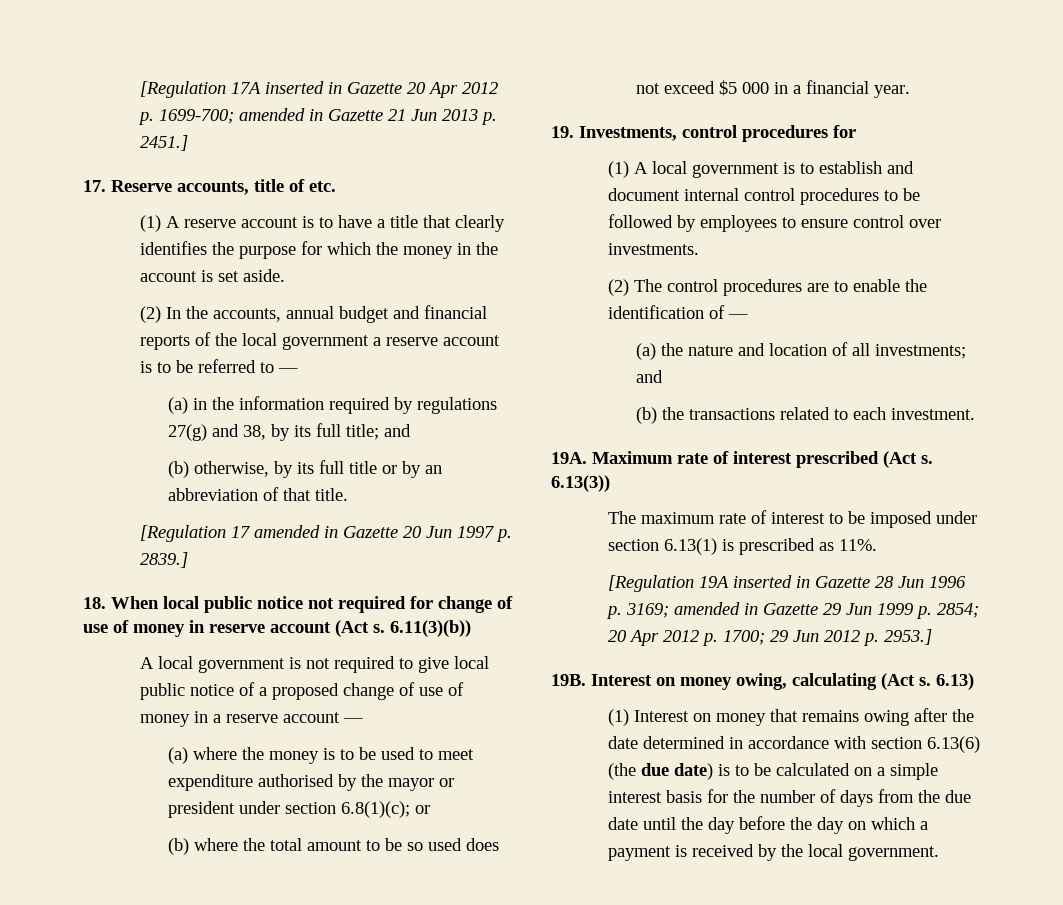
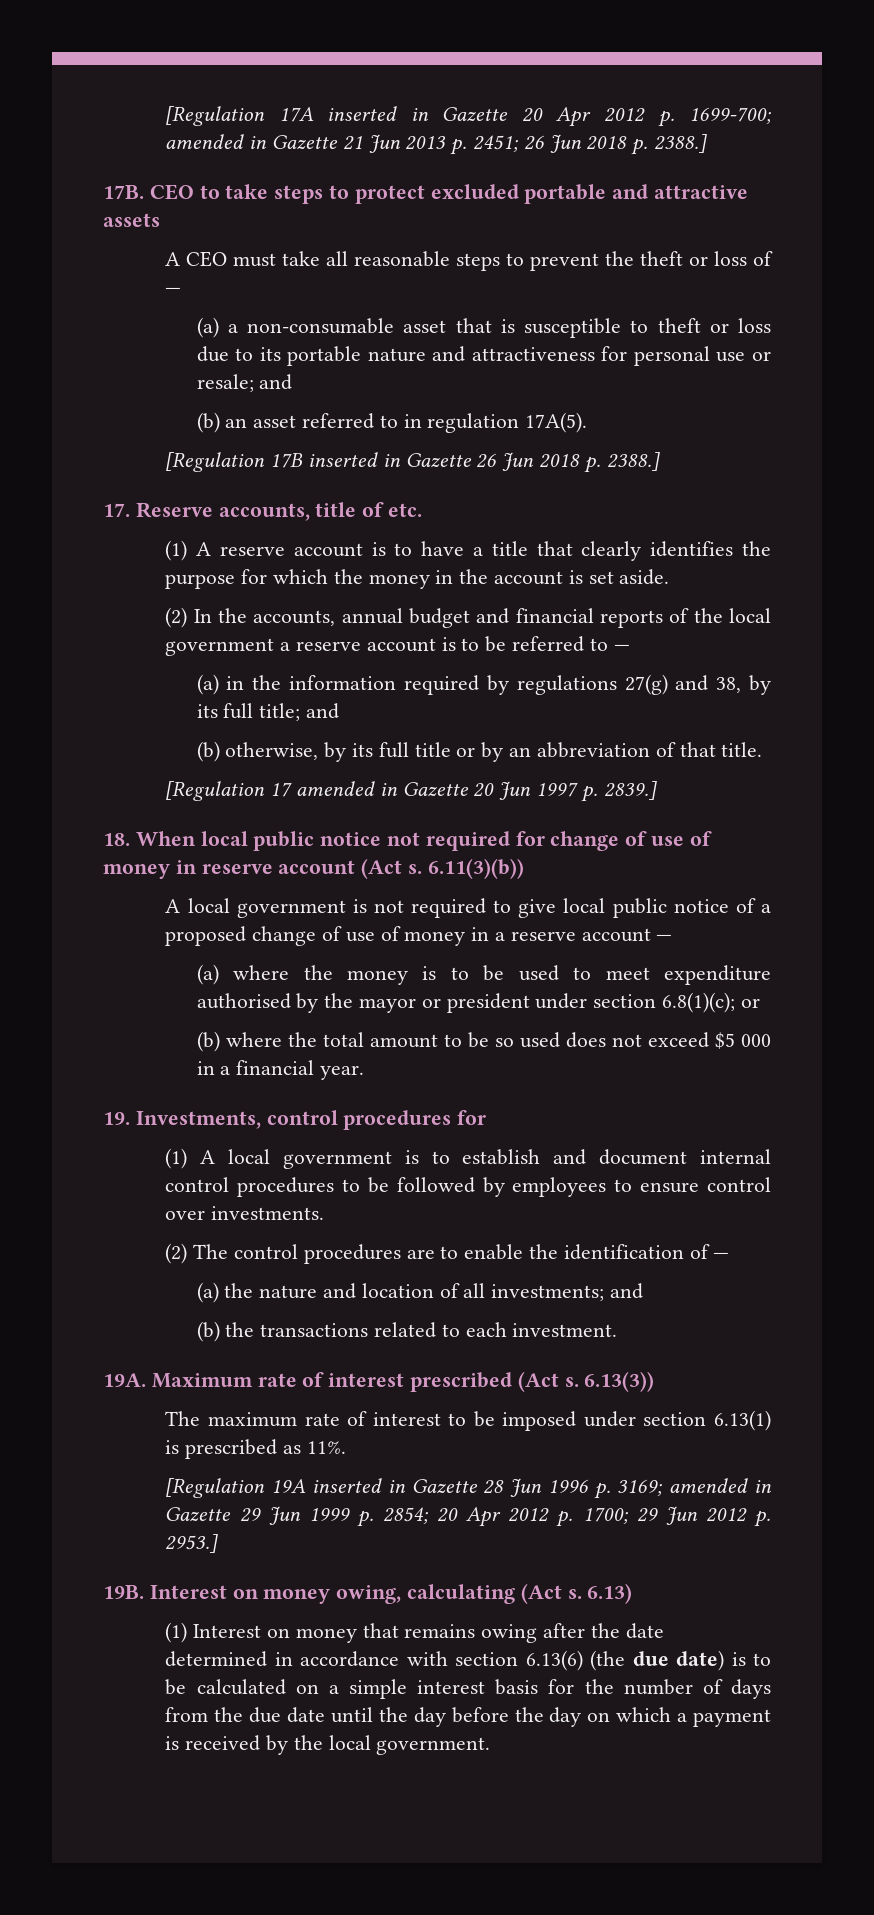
- [Regulation 17A inserted in Gazette 20 Apr 2012 p. 1699-700; amended in Gazette 21 Jun 2013 p. 2451.]
+ [Regulation 17A inserted in Gazette 20 Apr 2012 p. 1699-700; amended in Gazette 21 Jun 2013 p. 2451; 26 Jun 2018 p. 2388.]
+ 17B. CEO to take steps to protect excluded portable and attractive assets
+ A CEO must take all reasonable steps to prevent the theft or loss of —
+ (a) a non-consumable asset that is susceptible to theft or loss due to its portable nature and attractiveness for personal use or resale; and
+ (b) an asset referred to in regulation 17A(5).
+ [Regulation 17B inserted in Gazette 26 Jun 2018 p. 2388.]

